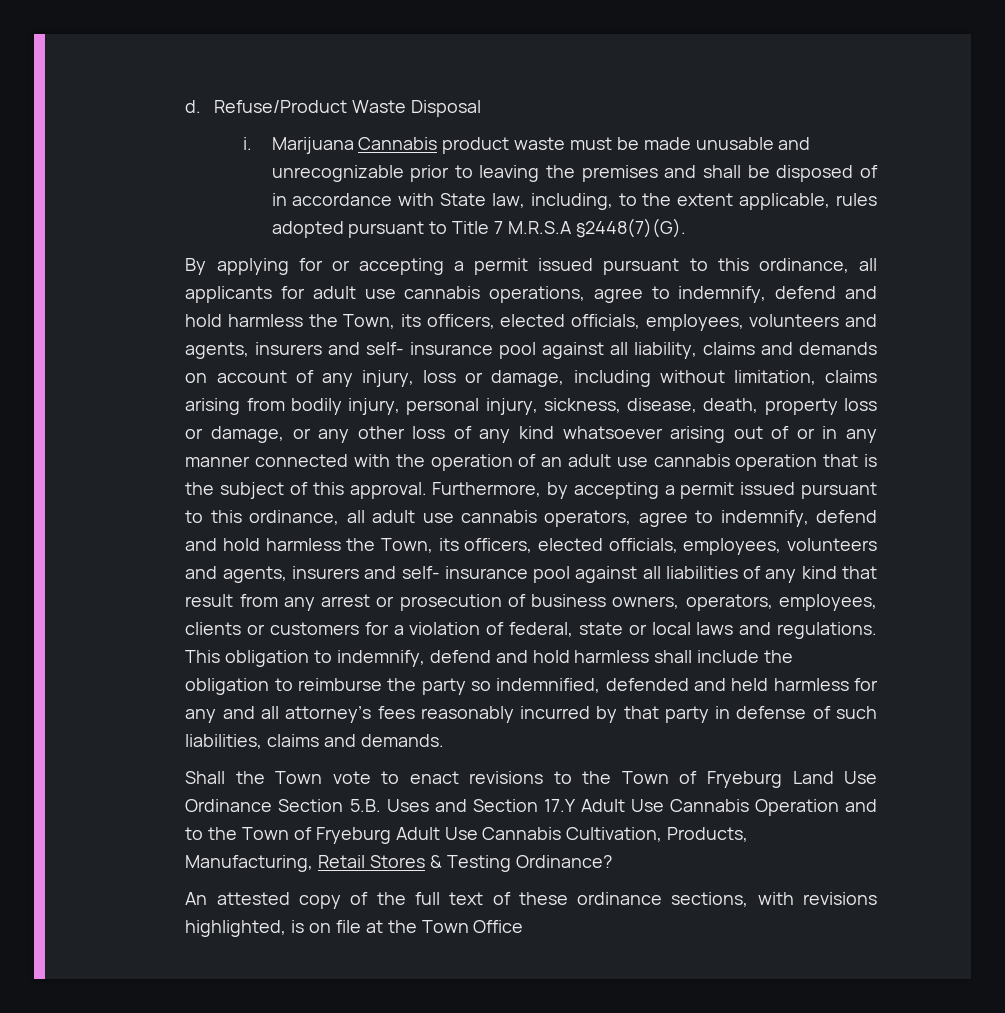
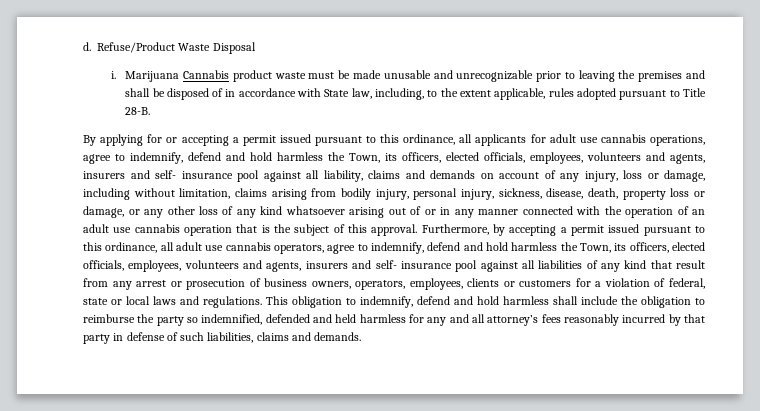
- Marijuana Cannabis product waste must be made unusable and unrecognizable prior to leaving the premises and shall be disposed of in accordance with State law, including, to the extent applicable, rules adopted pursuant to Title 7 M.R.S.A §2448(7)(G).
+ Marijuana Cannabis product waste must be made unusable and unrecognizable prior to leaving the premises and shall be disposed of in accordance with State law, including, to the extent applicable, rules adopted pursuant to Title 28-B.
- Shall the Town vote to enact revisions to the Town of Fryeburg Land Use Ordinance Section 5.B. Uses and Section 17.Y Adult Use Cannabis Operation and to the Town of Fryeburg Adult Use Cannabis Cultivation, Products, Manufacturing, Retail Stores & Testing Ordinance?
- An attested copy of the full text of these ordinance sections, with revisions highlighted, is on file at the Town Office

